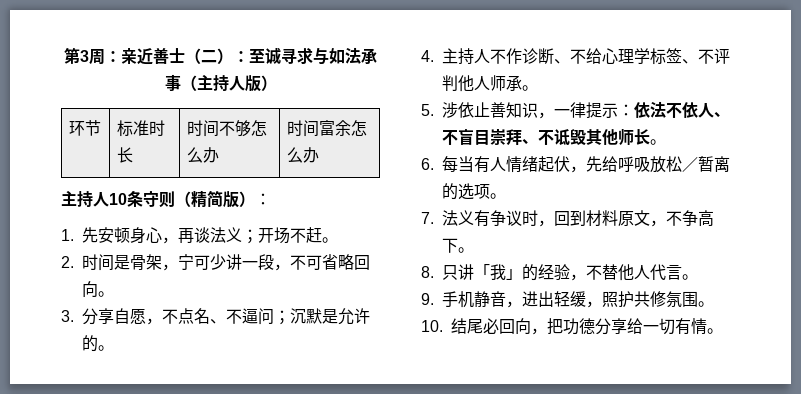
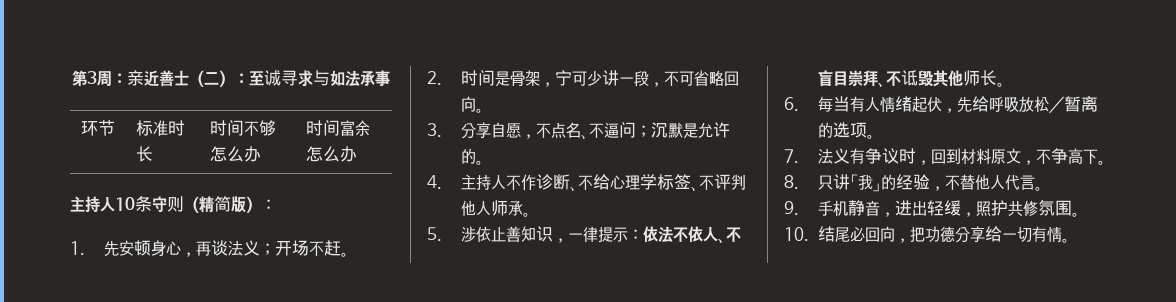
- 第3周：亲近善士（二）：至诚寻求与如法承事（主持人版）
+ 第3周：亲近善士（二）：至诚寻求与如法承事

